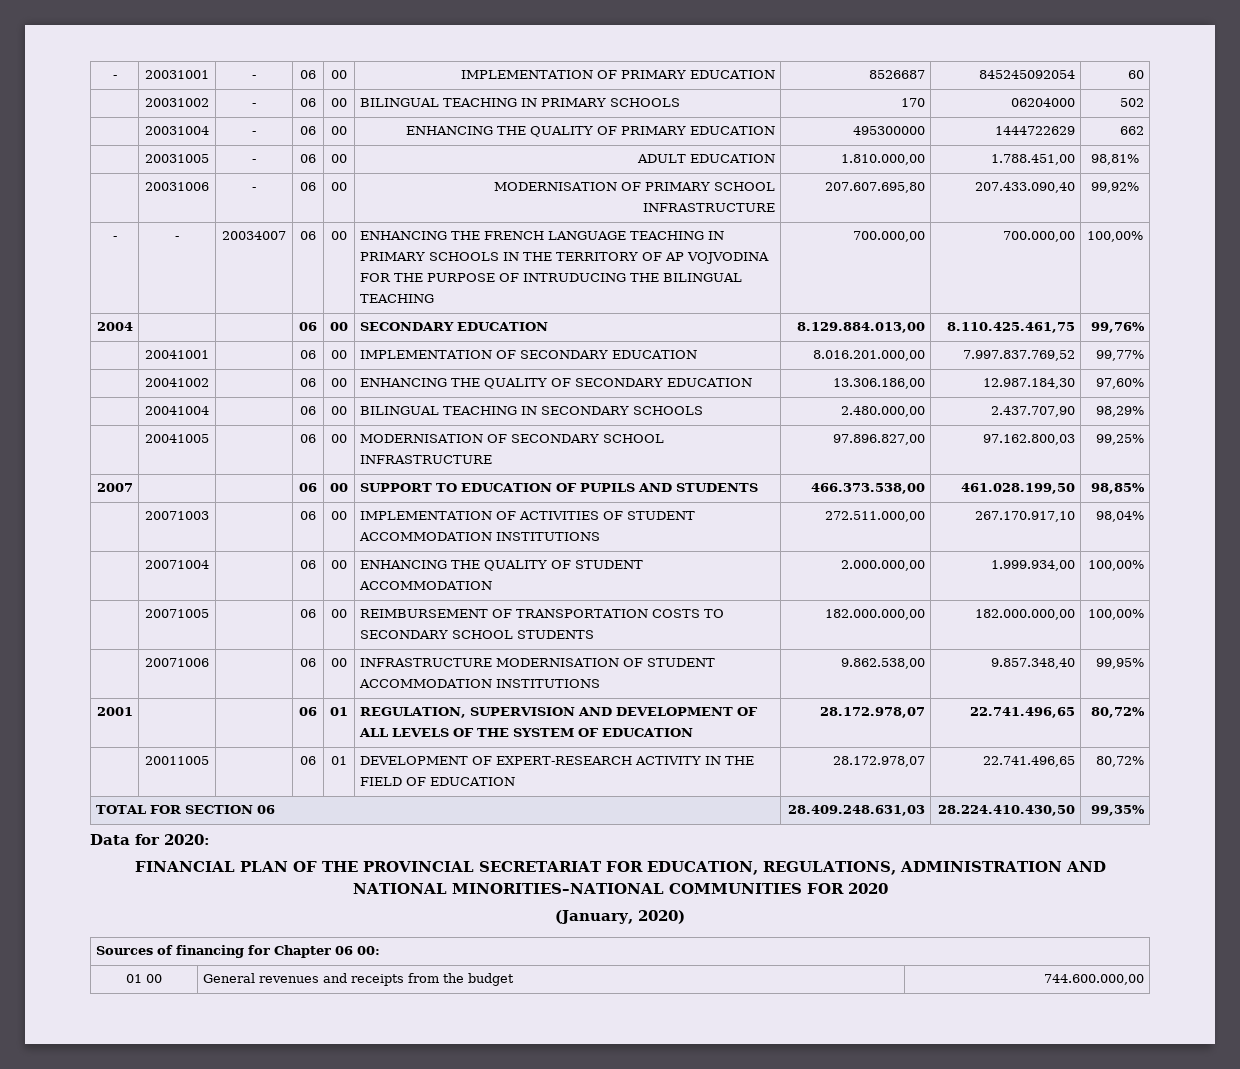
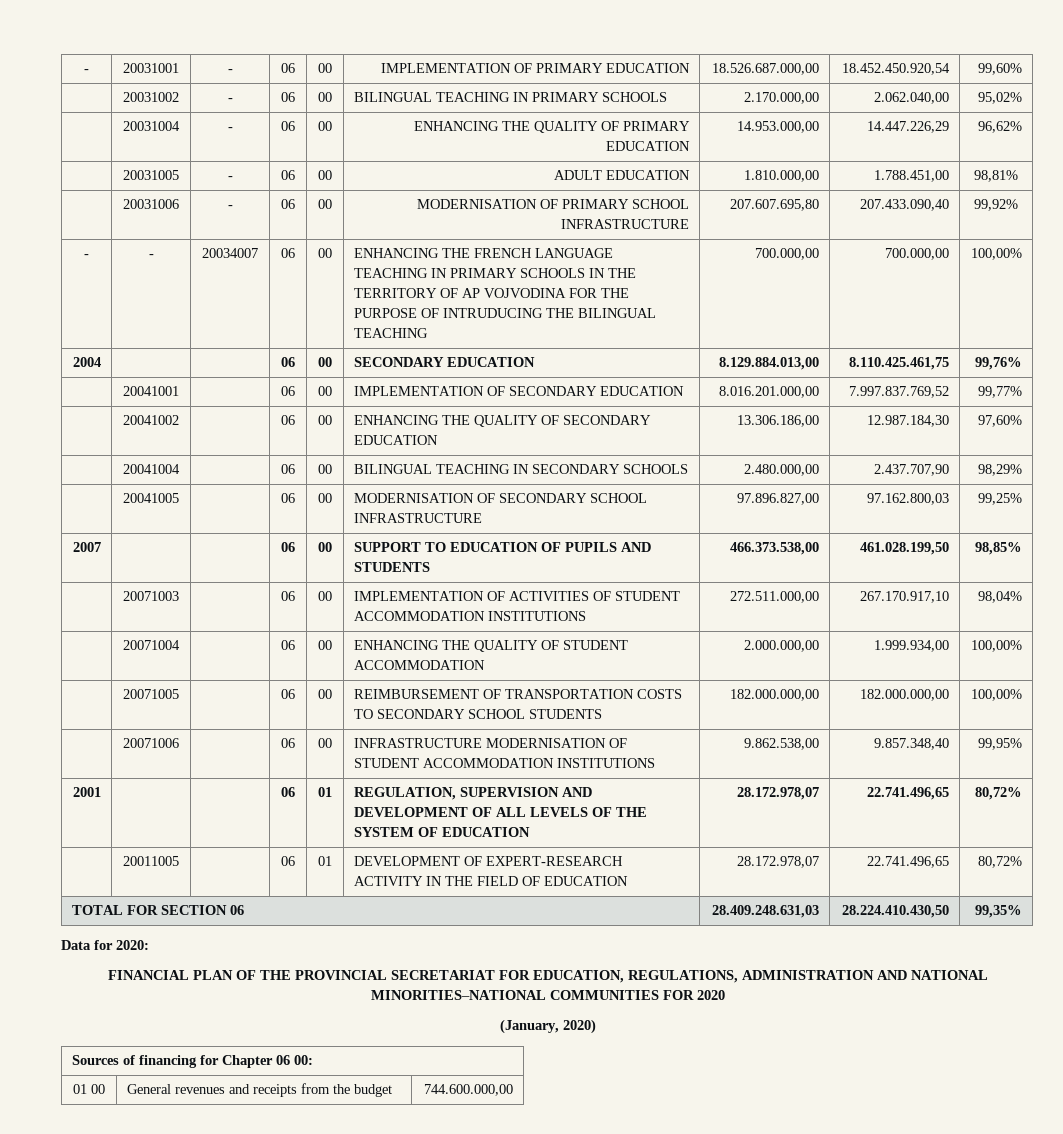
- - | 20031001 | - | 06 | 00 | IMPLEMENTATION OF PRIMARY EDUCATION | 8526687 | 845245092054 | 60
+ - | 20031001 | - | 06 | 00 | IMPLEMENTATION OF PRIMARY EDUCATION | 18.526.687.000,00 | 18.452.450.920,54 | 99,60%
- | 20031002 | - | 06 | 00 | BILINGUAL TEACHING IN PRIMARY SCHOOLS | 170 | 06204000 | 502
+ | 20031002 | - | 06 | 00 | BILINGUAL TEACHING IN PRIMARY SCHOOLS | 2.170.000,00 | 2.062.040,00 | 95,02%
- | 20031004 | - | 06 | 00 | ENHANCING THE QUALITY OF PRIMARY EDUCATION | 495300000 | 1444722629 | 662
+ | 20031004 | - | 06 | 00 | ENHANCING THE QUALITY OF PRIMARY EDUCATION | 14.953.000,00 | 14.447.226,29 | 96,62%

